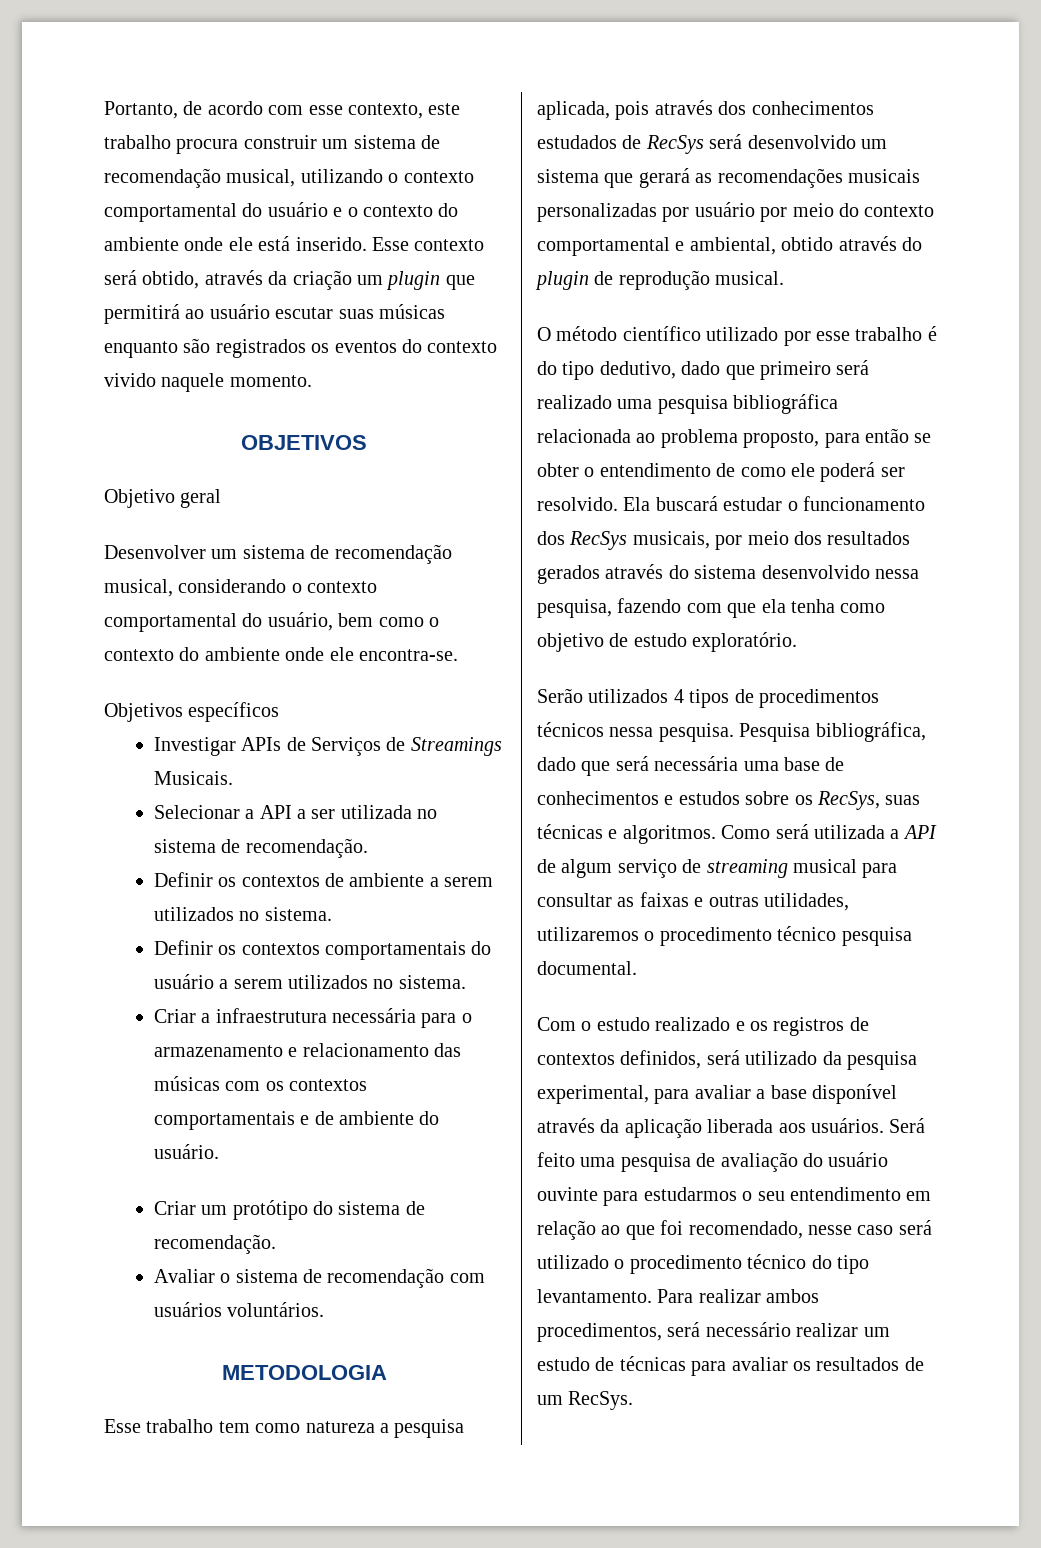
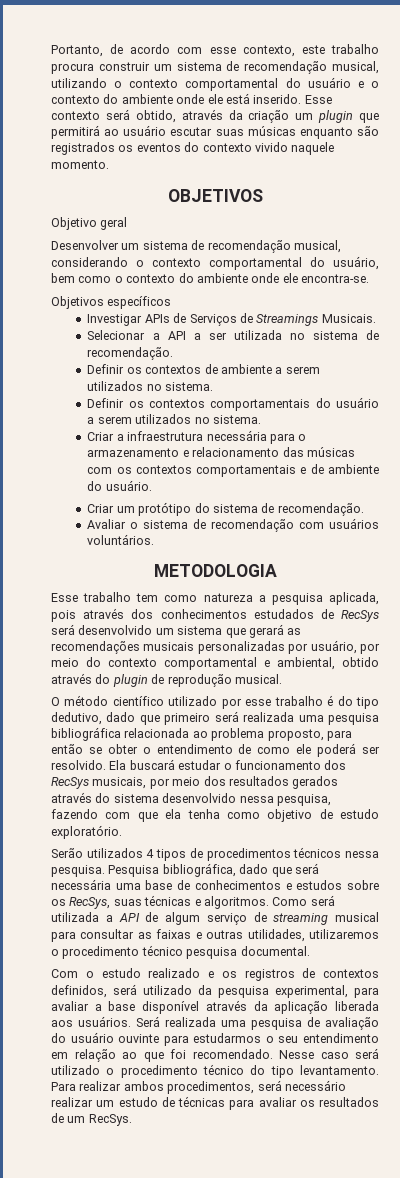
- Esse trabalho tem como natureza a pesquisa aplicada, pois através dos conhecimentos estudados de RecSys será desenvolvido um sistema que gerará as recomendações musicais personalizadas por usuário por meio do contexto comportamental e ambiental, obtido através do plugin de reprodução musical.
+ Esse trabalho tem como natureza a pesquisa aplicada, pois através dos conhecimentos estudados de RecSys será desenvolvido um sistema que gerará as recomendações musicais personalizadas por usuário, por meio do contexto comportamental e ambiental, obtido através do plugin de reprodução musical.
- O método científico utilizado por esse trabalho é do tipo dedutivo, dado que primeiro será realizado uma pesquisa bibliográfica relacionada ao problema proposto, para então se obter o entendimento de como ele poderá ser resolvido.
+ O método científico utilizado por esse trabalho é do tipo dedutivo, dado que primeiro será realizada uma pesquisa bibliográfica relacionada ao problema proposto, para então se obter o entendimento de como ele poderá ser resolvido.
- Será feito uma pesquisa de avaliação do usuário ouvinte para estudarmos o seu entendimento em relação ao que foi recomendado, nesse caso será utilizado o procedimento técnico do tipo levantamento.
+ Será realizada uma pesquisa de avaliação do usuário ouvinte para estudarmos o seu entendimento em relação ao que foi recomendado. Nesse caso será utilizado o procedimento técnico do tipo levantamento.

